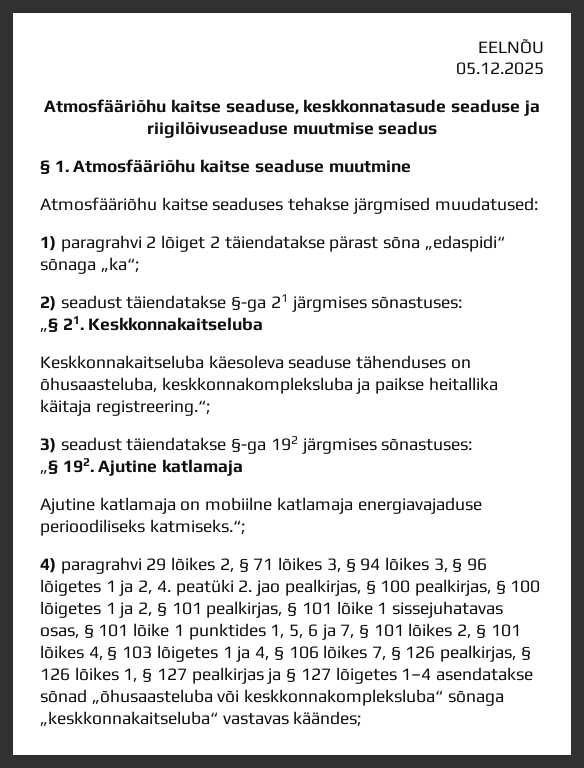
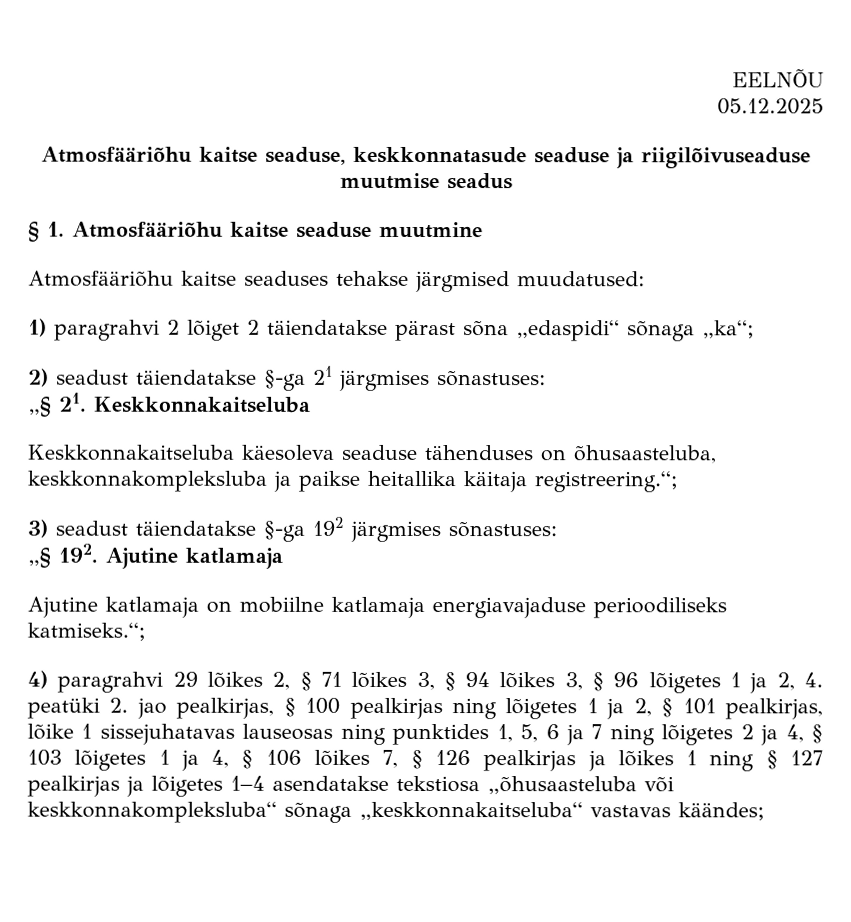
- 4) paragrahvi 29 lõikes 2, § 71 lõikes 3, § 94 lõikes 3, § 96 lõigetes 1 ja 2, 4. peatüki 2. jao pealkirjas, § 100 pealkirjas, § 100 lõigetes 1 ja 2, § 101 pealkirjas, § 101 lõike 1 sissejuhatavas osas, § 101 lõike 1 punktides 1, 5, 6 ja 7, § 101 lõikes 2, § 101 lõikes 4, § 103 lõigetes 1 ja 4, § 106 lõikes 7, § 126 pealkirjas, § 126 lõikes 1, § 127 pealkirjas ja § 127 lõigetes 1–4 asendatakse sõnad „õhusaasteluba või keskkonnakompleksluba“ sõnaga „keskkonnakaitseluba“ vastavas käändes;
+ 4) paragrahvi 29 lõikes 2, § 71 lõikes 3, § 94 lõikes 3, § 96 lõigetes 1 ja 2, 4. peatüki 2. jao pealkirjas, § 100 pealkirjas ning lõigetes 1 ja 2, § 101 pealkirjas, lõike 1 sissejuhatavas lauseosas ning punktides 1, 5, 6 ja 7 ning lõigetes 2 ja 4, § 103 lõigetes 1 ja 4, § 106 lõikes 7, § 126 pealkirjas ja lõikes 1 ning § 127 pealkirjas ja lõigetes 1–4 asendatakse tekstiosa „õhusaasteluba või keskkonnakompleksluba“ sõnaga „keskkonnakaitseluba“ vastavas käändes;

